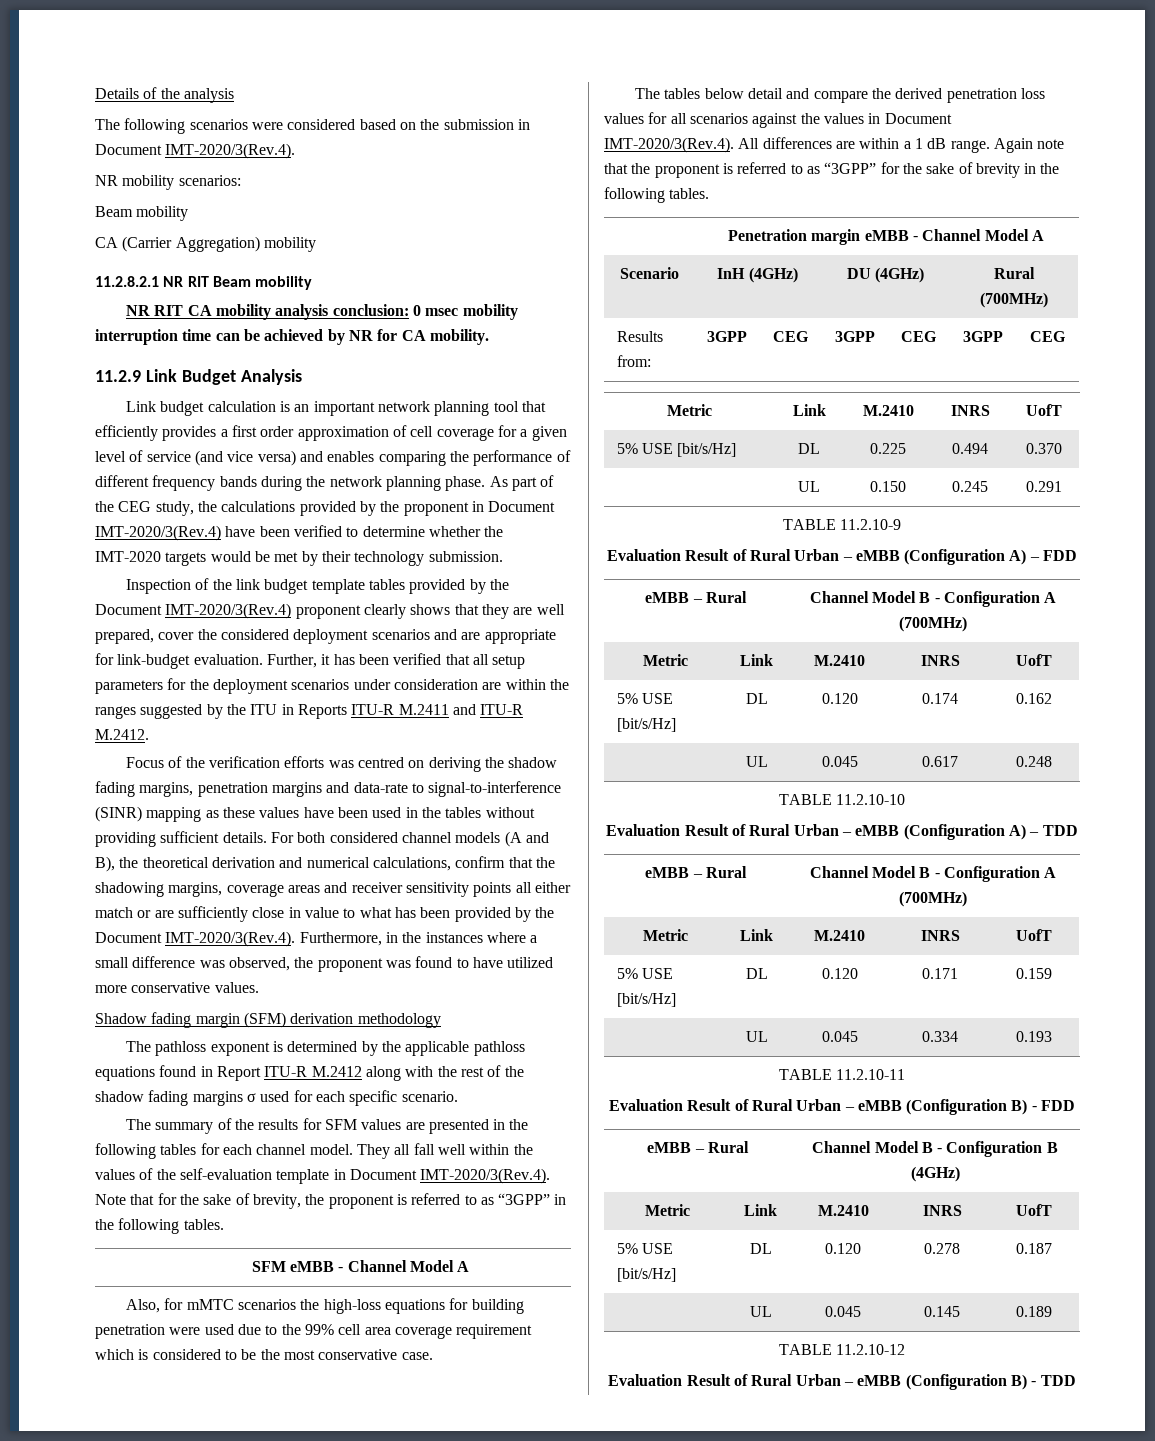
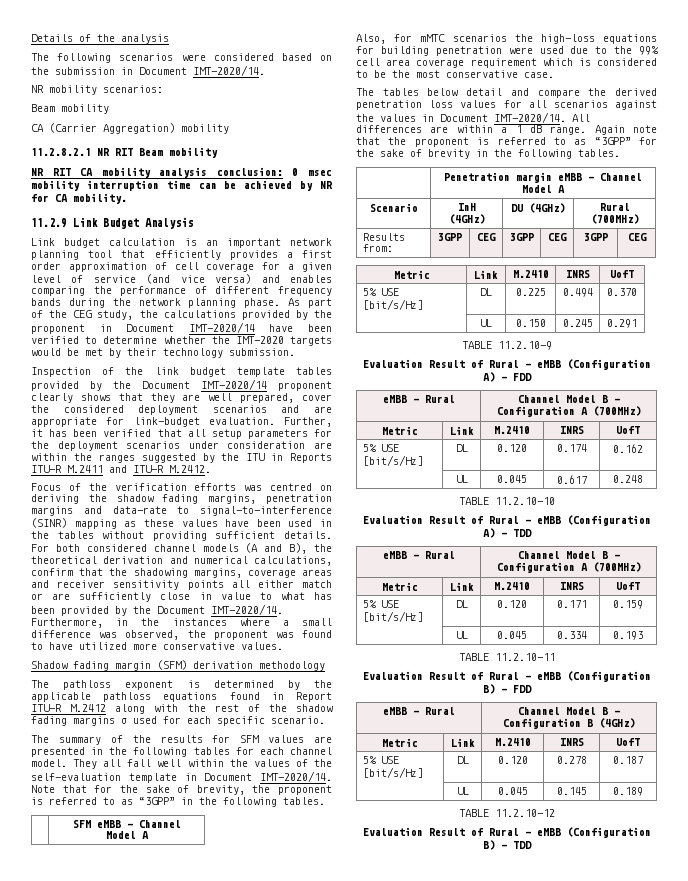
- The following scenarios were considered based on the submission in Document IMT-2020/3(Rev.4).
+ The following scenarios were considered based on the submission in Document IMT-2020/14.
- As part of the CEG study, the calculations provided by the proponent in Document IMT-2020/3(Rev.4) have been verified to determine whether the IMT-2020 targets would be met by their technology submission.
+ As part of the CEG study, the calculations provided by the proponent in Document IMT-2020/14 have been verified to determine whether the IMT-2020 targets would be met by their technology submission.
- Inspection of the link budget template tables provided by the Document IMT-2020/3(Rev.4) proponent clearly shows that they are well prepared, cover the considered deployment scenarios and are appropriate for link-budget evaluation.
+ Inspection of the link budget template tables provided by the Document IMT-2020/14 proponent clearly shows that they are well prepared, cover the considered deployment scenarios and are appropriate for link-budget evaluation.
- For both considered channel models (A and B), the theoretical derivation and numerical calculations, confirm that the shadowing margins, coverage areas and receiver sensitivity points all either match or are sufficiently close in value to what has been provided by the Document IMT-2020/3(Rev.4). Furthermore, in the instances where a small difference was observed, the proponent was found to have utilized more conservative values.
+ For both considered channel models (A and B), the theoretical derivation and numerical calculations, confirm that the shadowing margins, coverage areas and receiver sensitivity points all either match or are sufficiently close in value to what has been provided by the Document IMT-2020/14. Furthermore, in the instances where a small difference was observed, the proponent was found to have utilized more conservative values.
- They all fall well within the values of the self-evaluation template in Document IMT-2020/3(Rev.4). Note that for the sake of brevity, the proponent is referred to as “3GPP” in the following tables.
+ They all fall well within the values of the self-evaluation template in Document IMT-2020/14. Note that for the sake of brevity, the proponent is referred to as “3GPP” in the following tables.
- The tables below detail and compare the derived penetration loss values for all scenarios against the values in Document IMT-2020/3(Rev.4). All differences are within a 1 dB range.
+ The tables below detail and compare the derived penetration loss values for all scenarios against the values in Document IMT-2020/14. All differences are within a 1 dB range.
- Evaluation Result of Rural Urban – eMBB (Configuration A) – FDD
+ Evaluation Result of Rural – eMBB (Configuration A) – FDD
- Evaluation Result of Rural Urban – eMBB (Configuration A) – TDD
+ Evaluation Result of Rural – eMBB (Configuration A) – TDD
- Evaluation Result of Rural Urban – eMBB (Configuration B) - FDD
+ Evaluation Result of Rural – eMBB (Configuration B) - FDD
- Evaluation Result of Rural Urban – eMBB (Configuration B) - TDD
+ Evaluation Result of Rural – eMBB (Configuration B) - TDD

